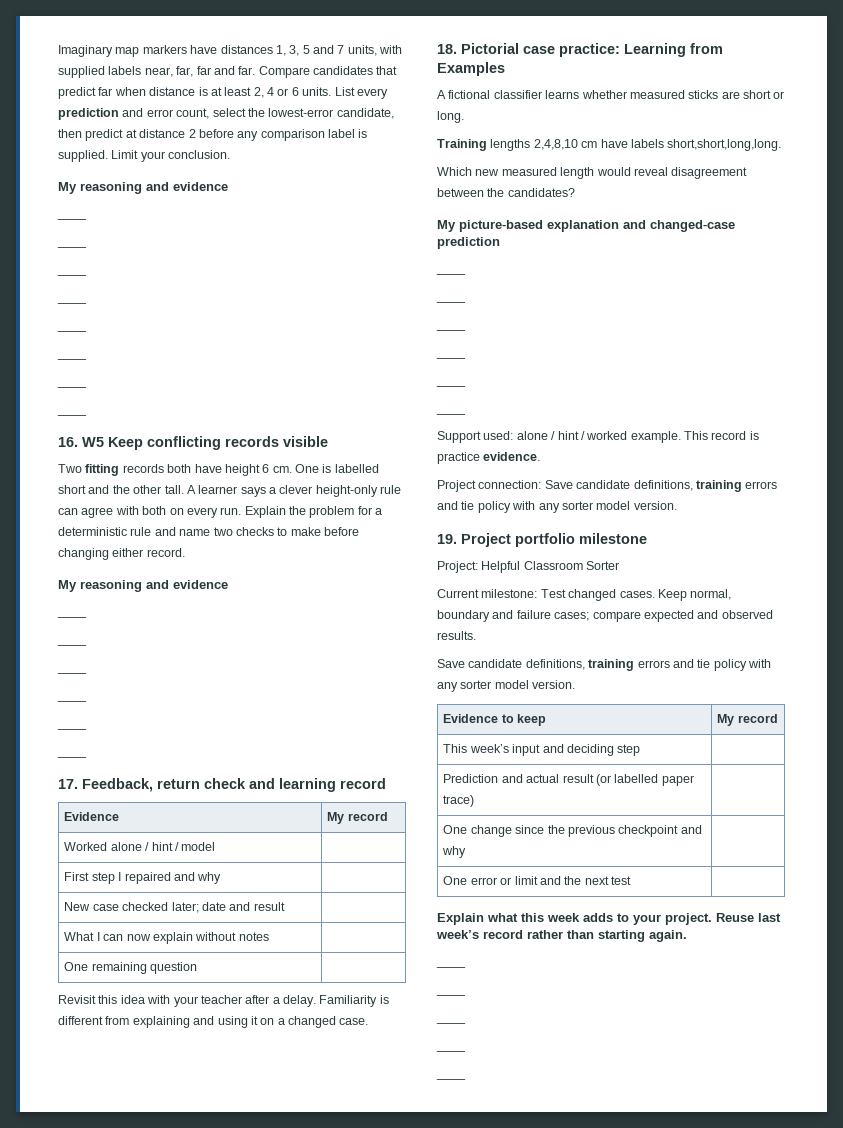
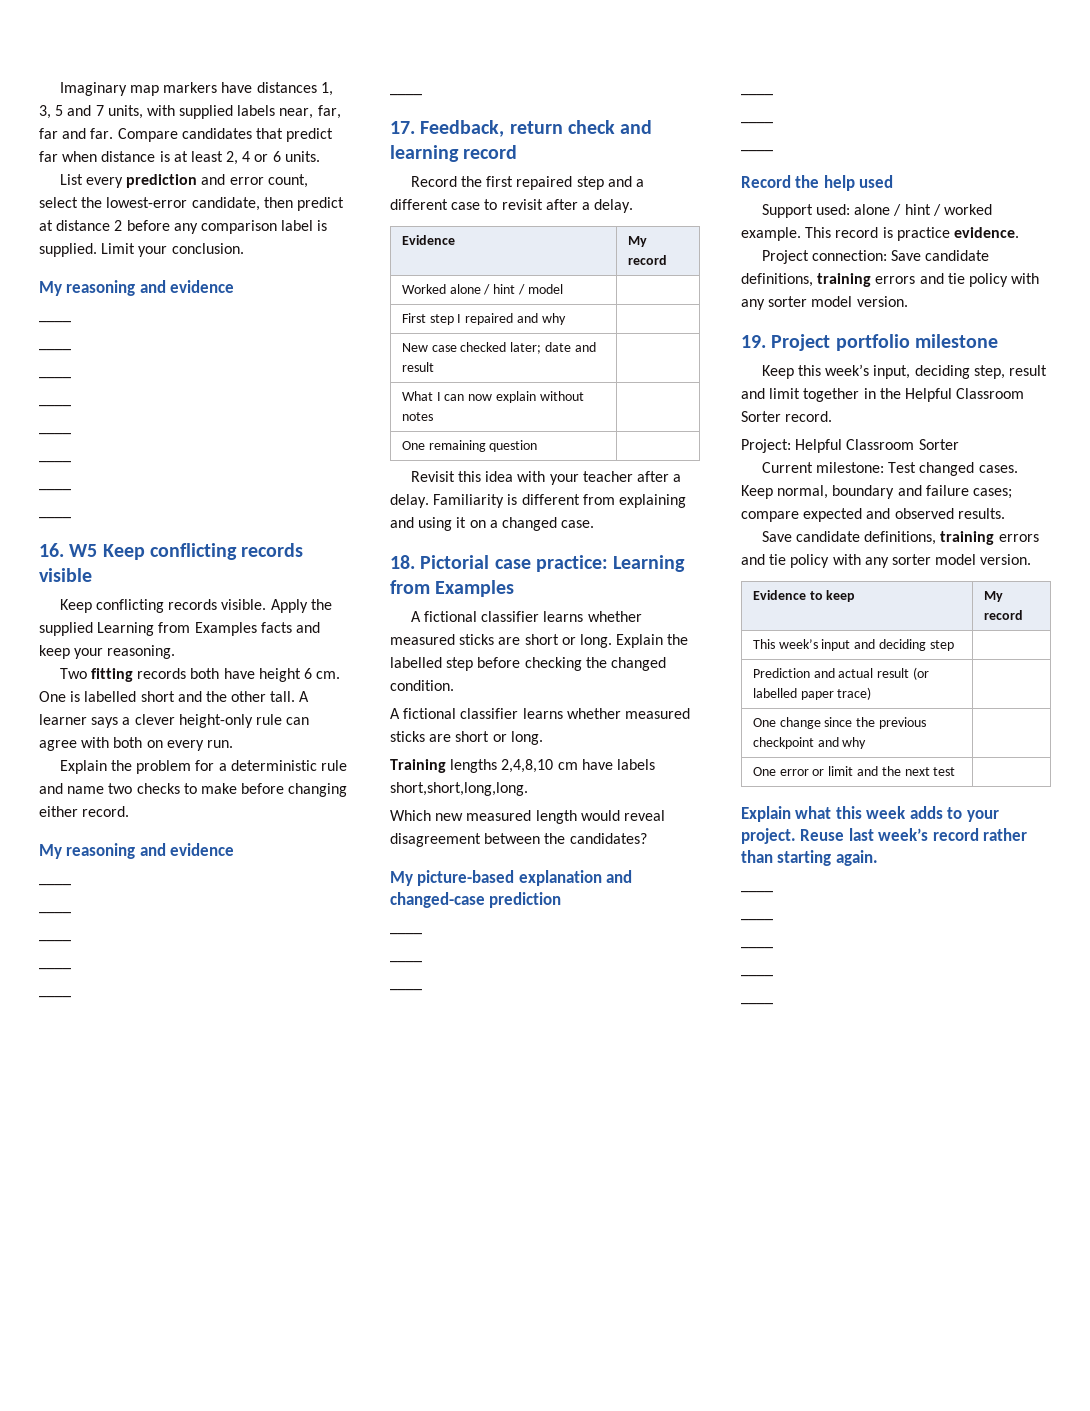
- Compare candidates that predict far when distance is at least 2, 4 or 6 units. List every prediction and error count, select the lowest-error candidate, then predict at distance 2 before any comparison label is supplied.
+ Compare candidates that predict far when distance is at least 2, 4 or 6 units.
+ List every prediction and error count, select the lowest-error candidate, then predict at distance 2 before any comparison label is supplied.
+ Keep conflicting records visible. Apply the supplied Learning from Examples facts and keep your reasoning.
- A learner says a clever height-only rule can agree with both on every run. Explain the problem for a deterministic rule and name two checks to make before changing either record.
+ A learner says a clever height-only rule can agree with both on every run.
+ Explain the problem for a deterministic rule and name two checks to make before changing either record.
+ Record the first repaired step and a different case to revisit after a delay.
+ A fictional classifier learns whether measured sticks are short or long. Explain the labelled step before checking the changed condition.
+ Record the help used
+ Keep this week’s input, deciding step, result and limit together in the Helpful Classroom Sorter record.

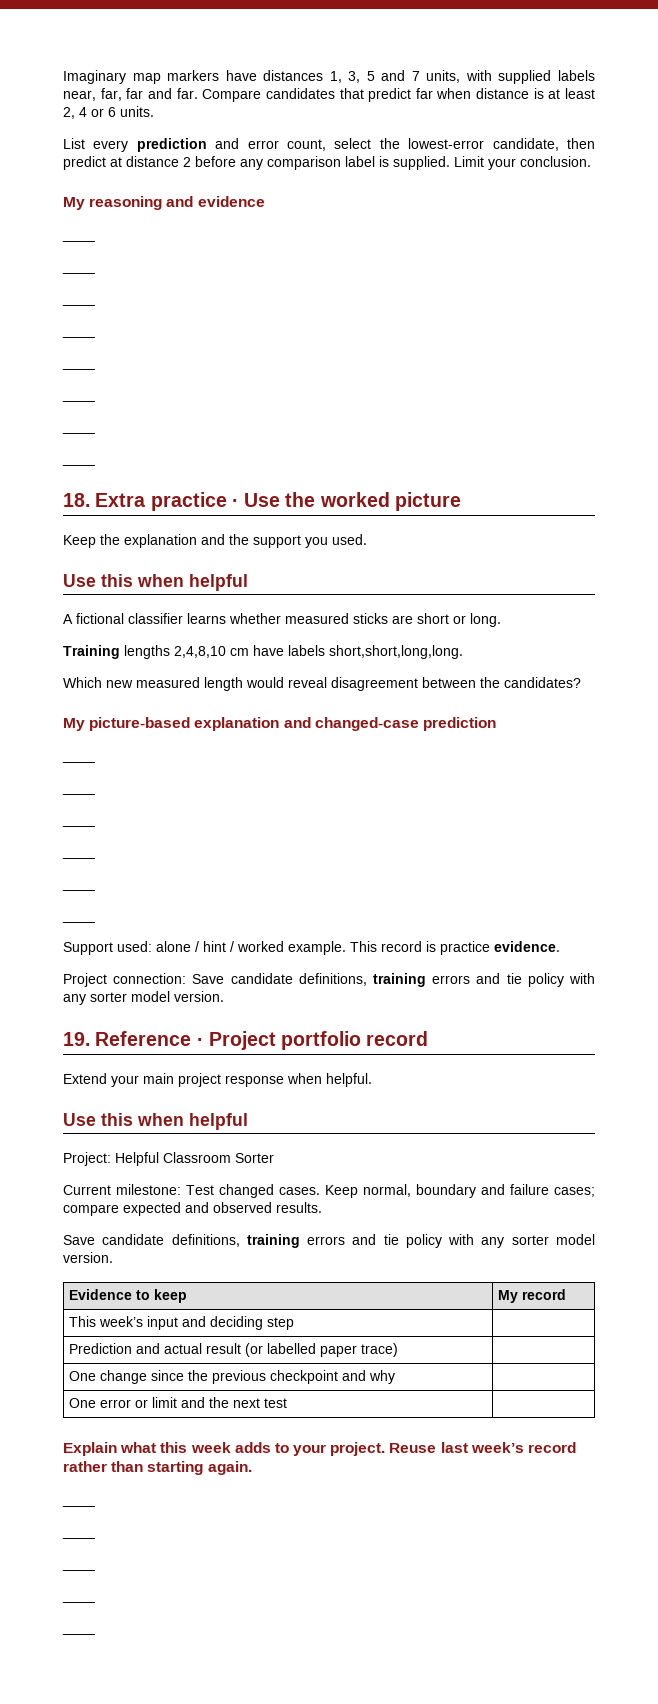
- 16. W5 Keep conflicting records visible
- Keep conflicting records visible. Apply the supplied Learning from Examples facts and keep your reasoning.
- Two fitting records both have height 6 cm. One is labelled short and the other tall. A learner says a clever height-only rule can agree with both on every run.
- Explain the problem for a deterministic rule and name two checks to make before changing either record.
- My reasoning and evidence
- ____
- ____
- ____
- ____
- ____
- ____
- 17. Feedback, return check and learning record
- Record the first repaired step and a different case to revisit after a delay.
- Evidence | My record
- Worked alone / hint / model |
- First step I repaired and why |
- New case checked later; date and result |
- What I can now explain without notes |
- One remaining question |
- Revisit this idea with your teacher after a delay. Familiarity is different from explaining and using it on a changed case.
- 18. Pictorial case practice: Learning from Examples
- A fictional classifier learns whether measured sticks are short or long. Explain the labelled step before checking the changed condition.
+ 18. Extra practice · Use the worked picture
+ Keep the explanation and the support you used.
+ Use this when helpful
- Record the help used
- 19. Project portfolio milestone
- Keep this week’s input, deciding step, result and limit together in the Helpful Classroom Sorter record.
+ 19. Reference · Project portfolio record
+ Extend your main project response when helpful.
+ Use this when helpful

